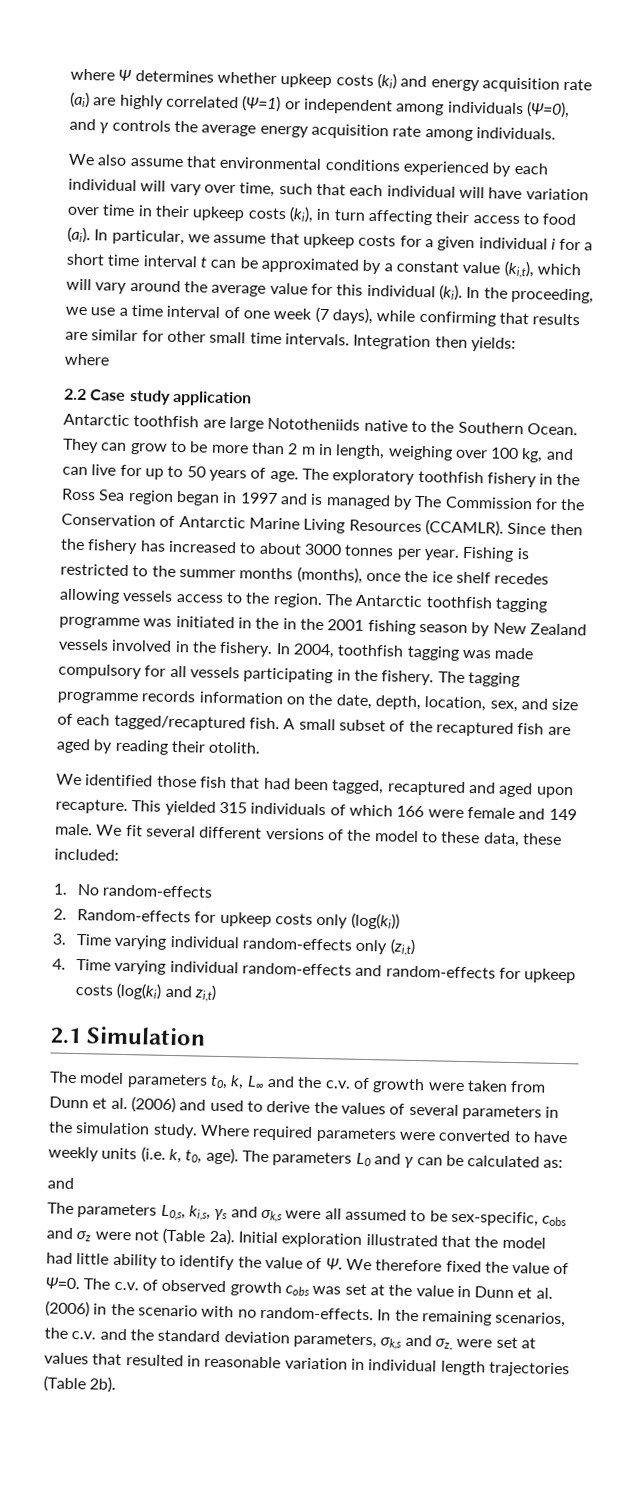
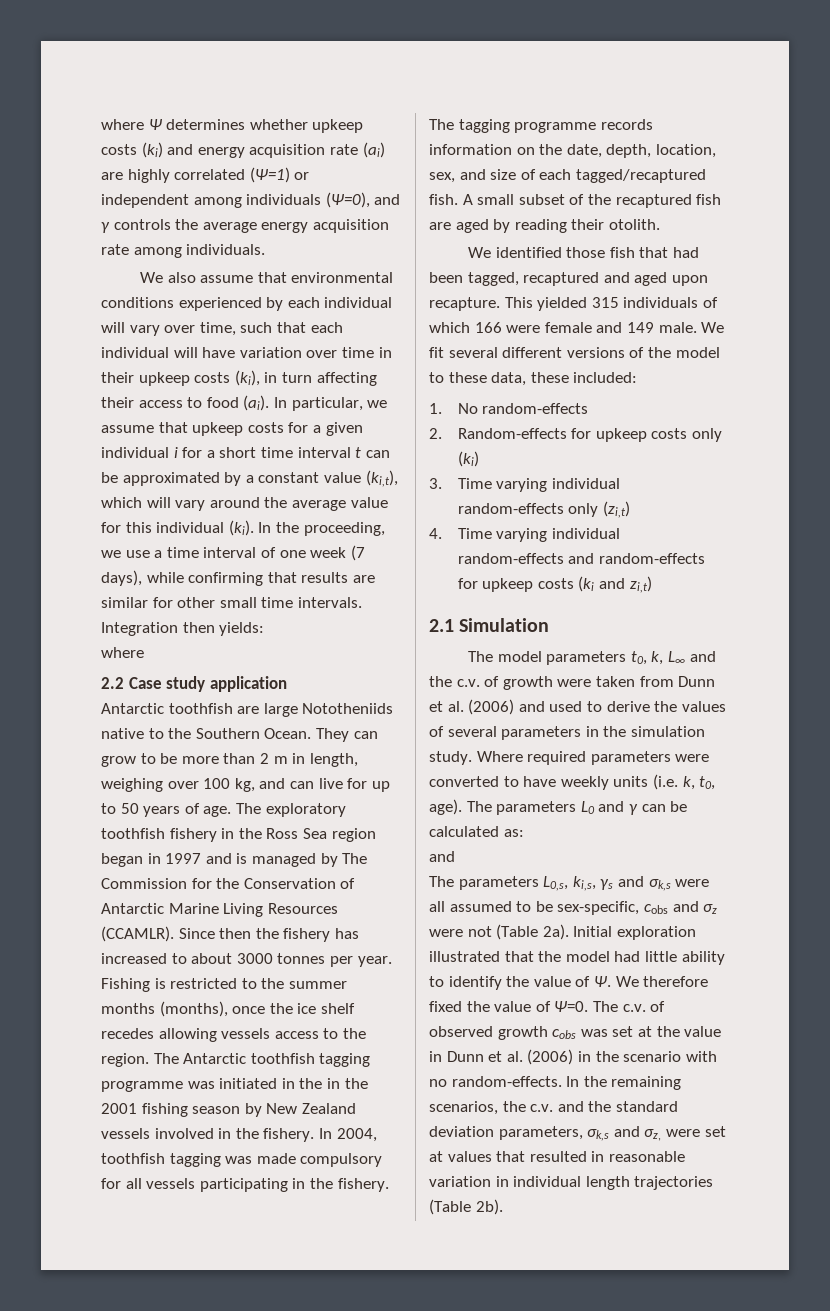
- 2. Random-effects for upkeep costs only (log(ki))
+ 2. Random-effects for upkeep costs only (ki)
- 4. Time varying individual random-effects and random-effects for upkeep costs (log(ki) and zi,t)
+ 4. Time varying individual random-effects and random-effects for upkeep costs (ki and zi,t)

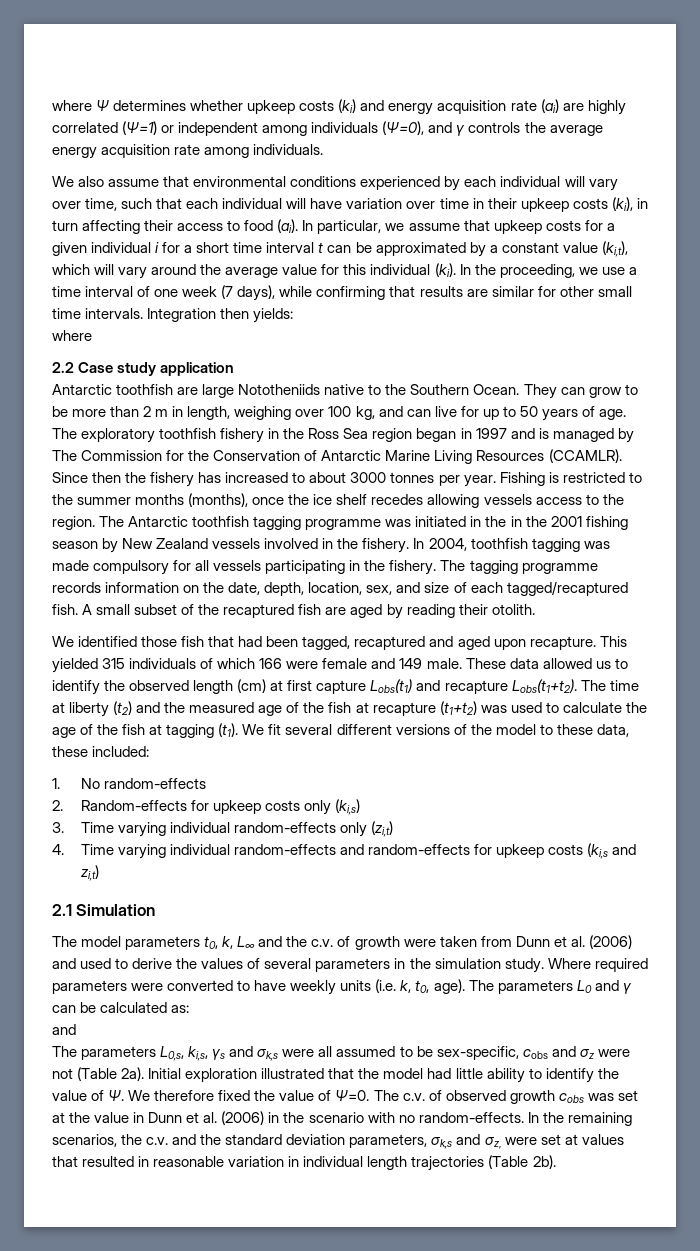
+ These data allowed us to identify the observed length (cm) at first capture Lobs(t1) and recapture Lobs(t1+t2). The time at liberty (t2) and the measured age of the fish at recapture (t1+t2) was used to calculate the age of the fish at tagging (t1).
- 2. Random-effects for upkeep costs only (ki)
+ 2. Random-effects for upkeep costs only (ki,s)
- 4. Time varying individual random-effects and random-effects for upkeep costs (ki and zi,t)
+ 4. Time varying individual random-effects and random-effects for upkeep costs (ki,s and zi,t)

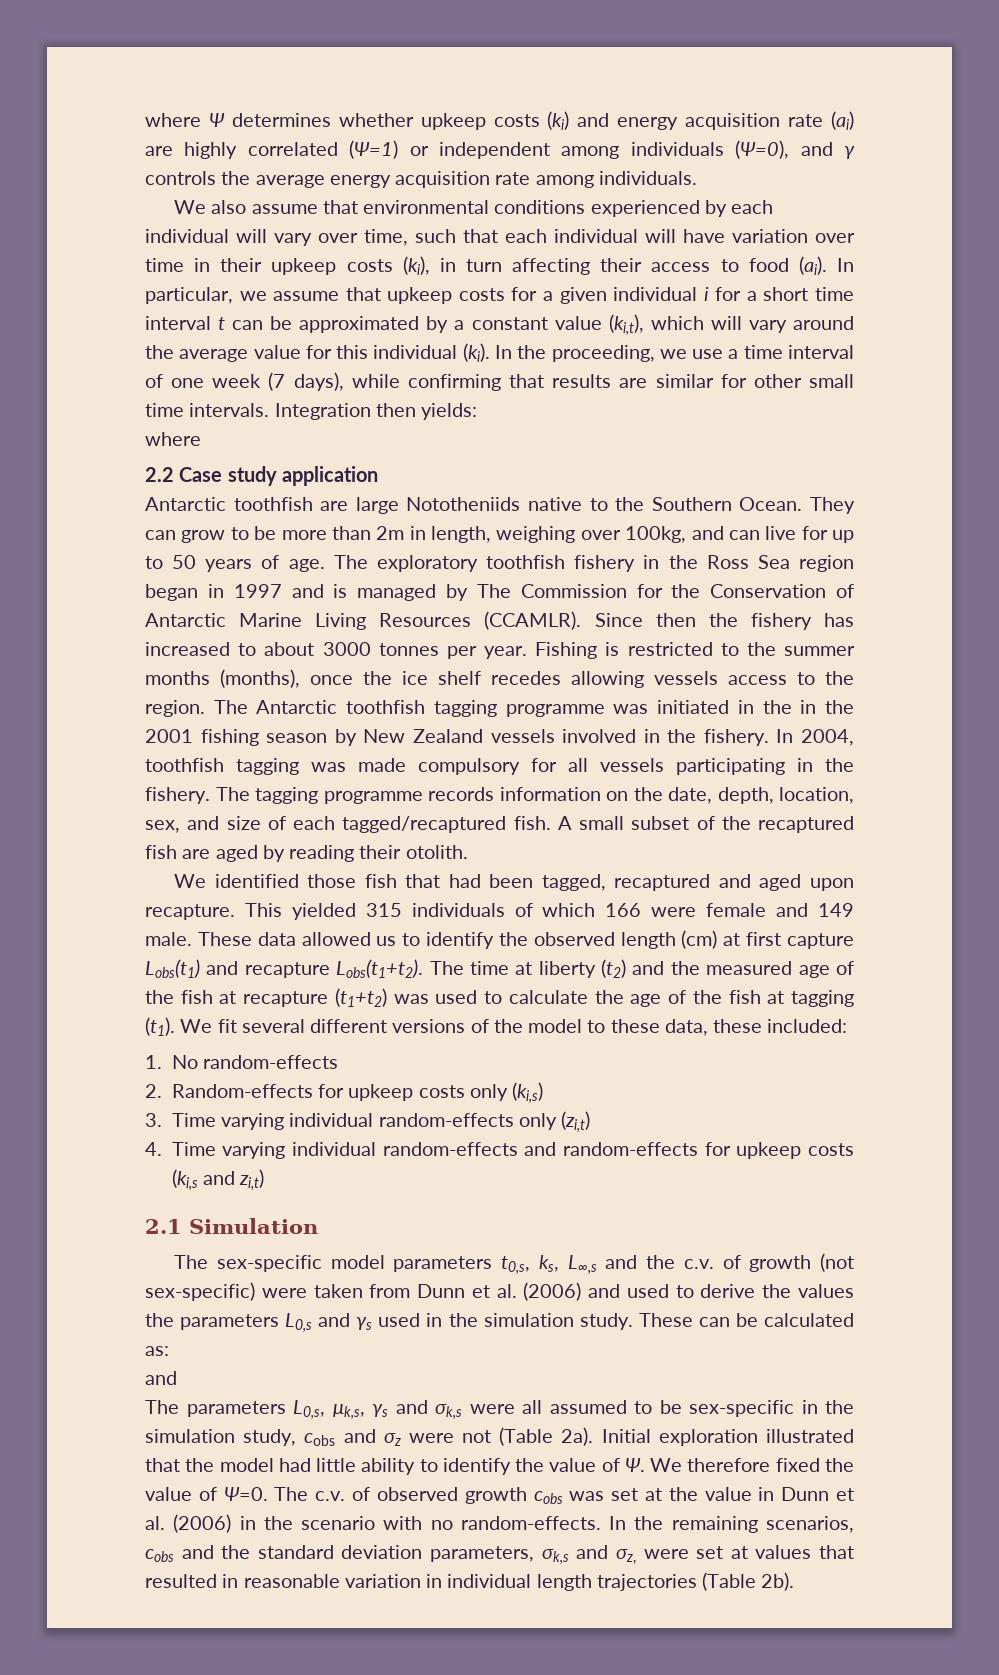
- They can grow to be more than 2 m in length, weighing over 100 kg, and can live for up to 50 years of age.
+ They can grow to be more than 2m in length, weighing over 100kg, and can live for up to 50 years of age.
- The model parameters t0, k, L∞ and the c.v. of growth were taken from Dunn et al. (2006) and used to derive the values of several parameters in the simulation study. Where required parameters were converted to have weekly units (i.e. k, t0, age). The parameters L0 and γ can be calculated as:
+ The sex-specific model parameters t0,s, ks, L∞,s and the c.v. of growth (not sex-specific) were taken from Dunn et al. (2006) and used to derive the values the parameters L0,s and γs used in the simulation study. These can be calculated as:
- The parameters L0,s, ki,s, γs and σk,s were all assumed to be sex-specific, cobs and σz were not (Table 2a).
+ The parameters L0,s, μk,s, γs and σk,s were all assumed to be sex-specific in the simulation study, cobs and σz were not (Table 2a).
- In the remaining scenarios, the c.v. and the standard deviation parameters, σk,s and σz, were set at values that resulted in reasonable variation in individual length trajectories (Table 2b).
+ In the remaining scenarios, cobs and the standard deviation parameters, σk,s and σz, were set at values that resulted in reasonable variation in individual length trajectories (Table 2b).

